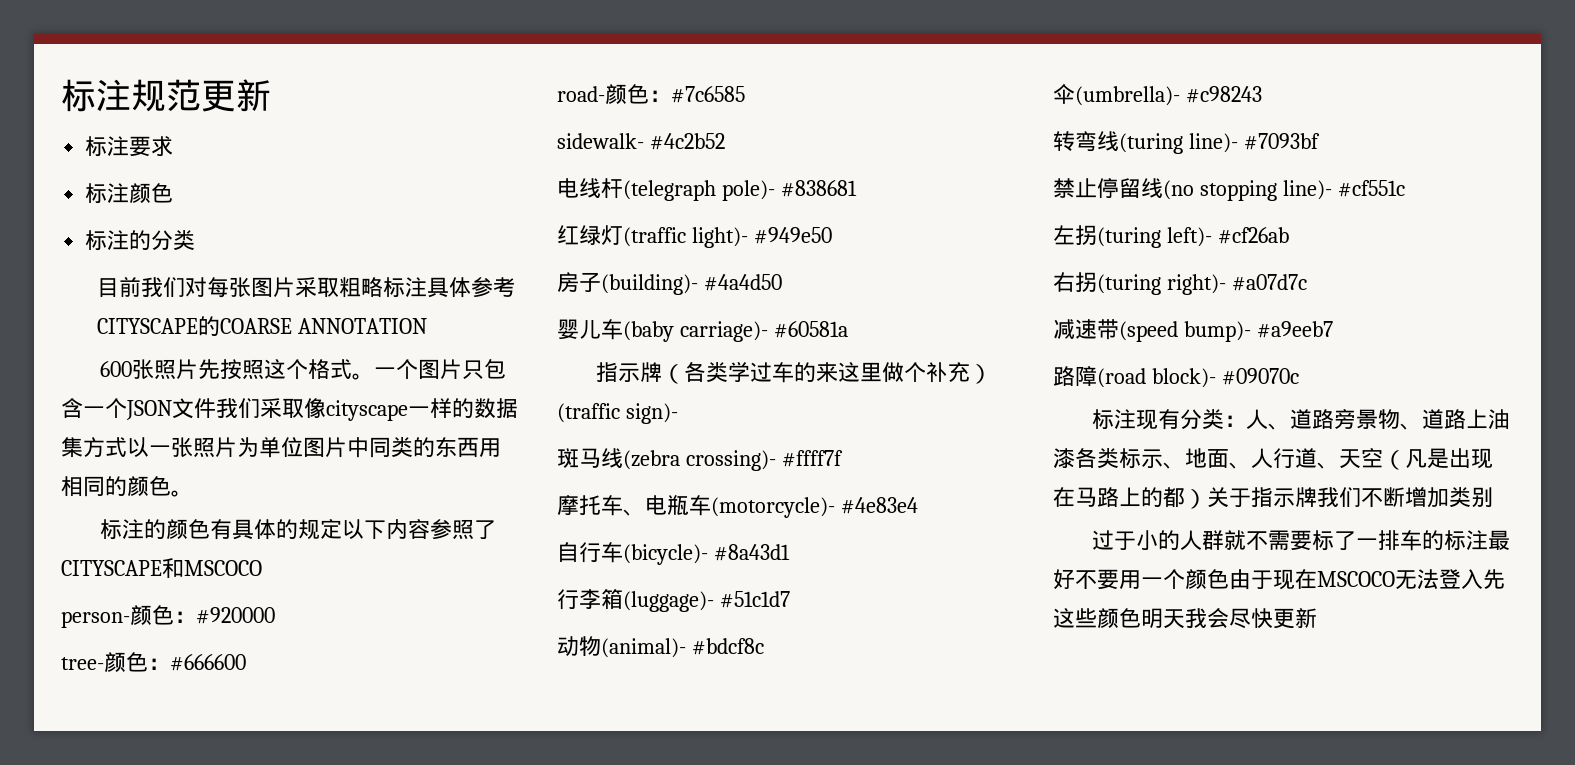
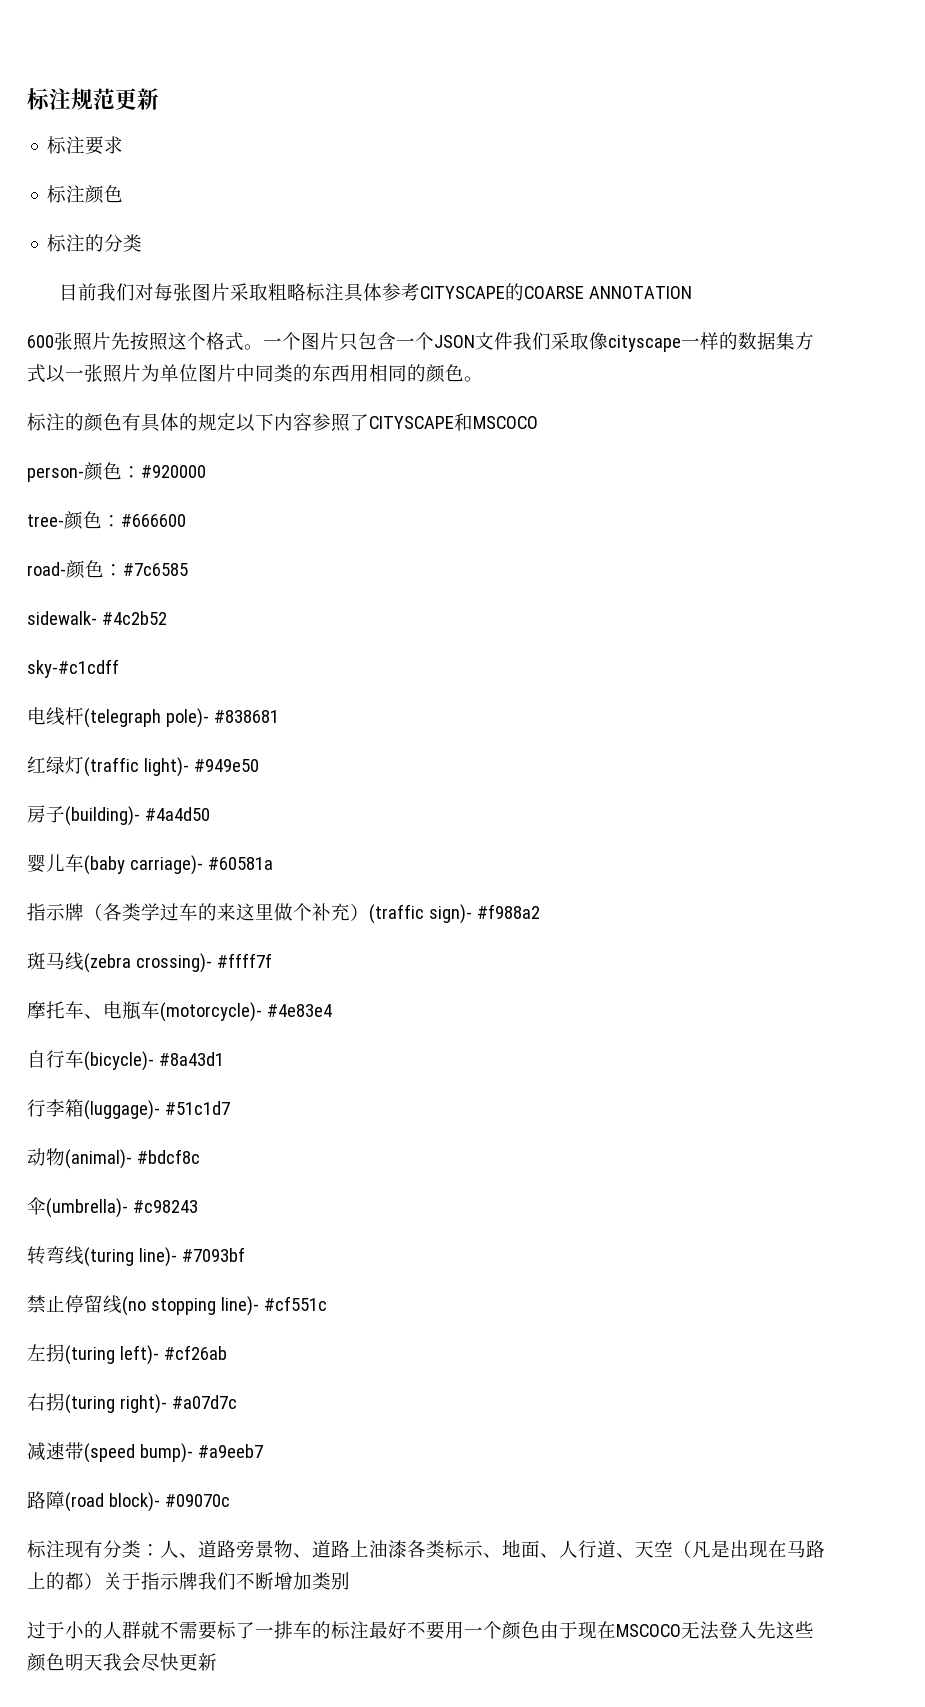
+ sky-#c1cdff
- 指示牌（各类学过车的来这里做个补充）(traffic sign)-
+ 指示牌（各类学过车的来这里做个补充）(traffic sign)- #f988a2

